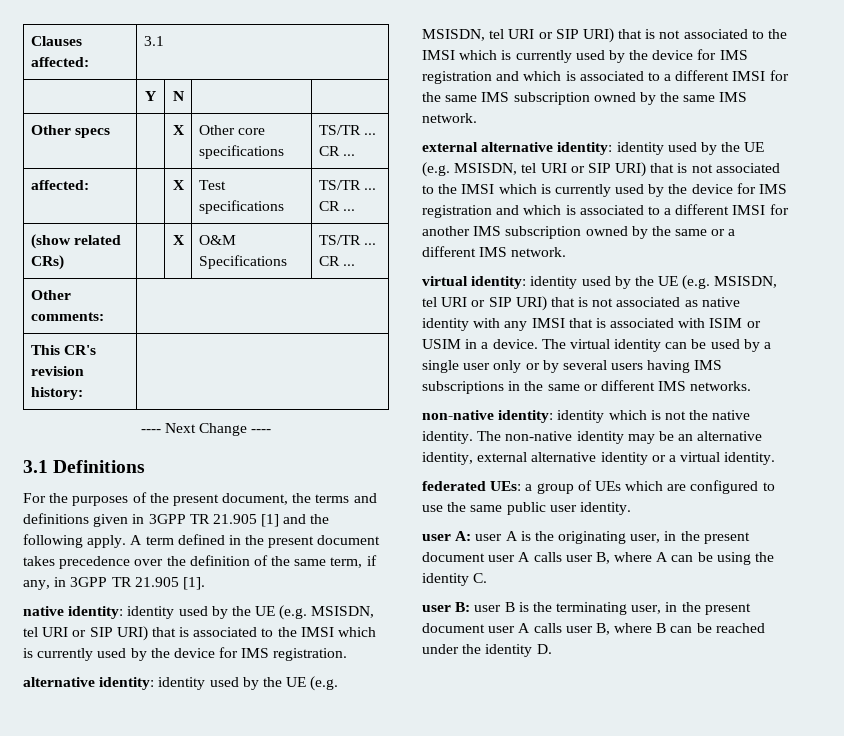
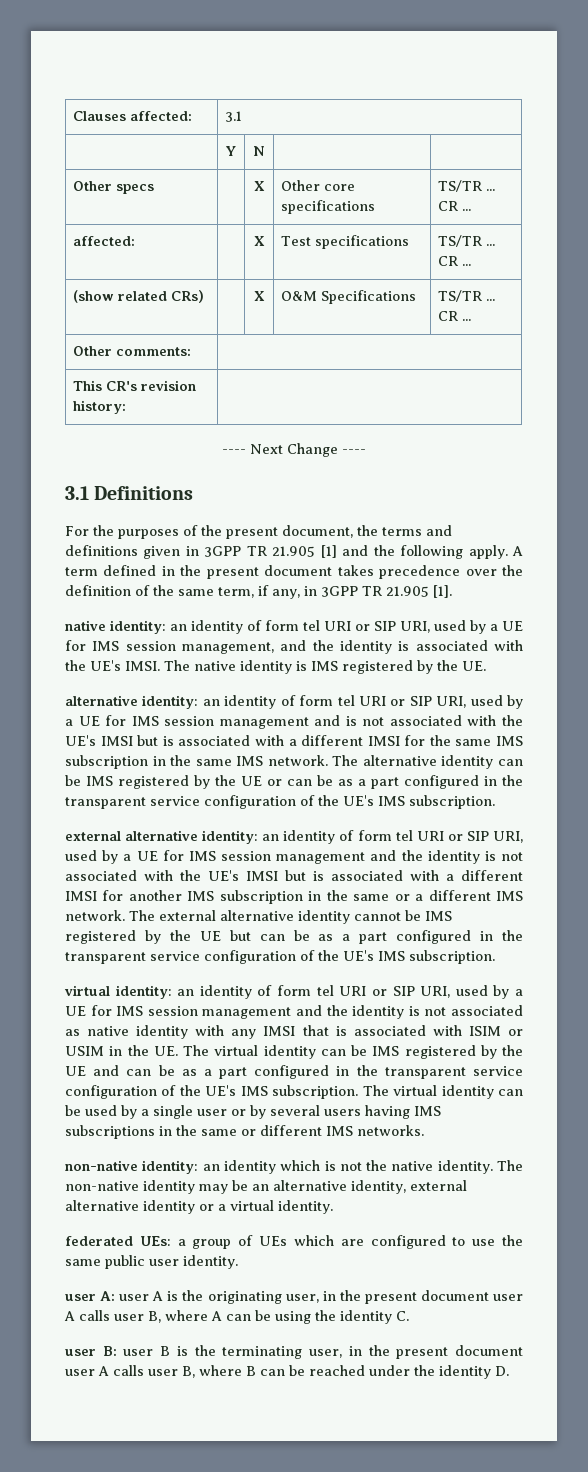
- native identity: identity used by the UE (e.g. MSISDN, tel URI or SIP URI) that is associated to the IMSI which is currently used by the device for IMS registration.
- alternative identity: identity used by the UE (e.g. MSISDN, tel URI or SIP URI) that is not associated to the IMSI which is currently used by the device for IMS registration and which is associated to a different IMSI for the same IMS subscription owned by the same IMS network.
- external alternative identity: identity used by the UE (e.g. MSISDN, tel URI or SIP URI) that is not associated to the IMSI which is currently used by the device for IMS registration and which is associated to a different IMSI for another IMS subscription owned by the same or a different IMS network.
- virtual identity: identity used by the UE (e.g. MSISDN, tel URI or SIP URI) that is not associated as native identity with any IMSI that is associated with ISIM or USIM in a device.
+ native identity: an identity of form tel URI or SIP URI, used by a UE for IMS session management, and the identity is associated with the UE's IMSI. The native identity is IMS registered by the UE.
+ alternative identity: an identity of form tel URI or SIP URI, used by a UE for IMS session management and is not associated with the UE's IMSI but is associated with a different IMSI for the same IMS subscription in the same IMS network. The alternative identity can be IMS registered by the UE or can be as a part configured in the transparent service configuration of the UE's IMS subscription.
+ external alternative identity: an identity of form tel URI or SIP URI, used by a UE for IMS session management and the identity is not associated with the UE's IMSI but is associated with a different IMSI for another IMS subscription in the same or a different IMS network. The external alternative identity cannot be IMS registered by the UE but can be as a part configured in the transparent service configuration of the UE's IMS subscription.
+ virtual identity: an identity of form tel URI or SIP URI, used by a UE for IMS session management and the identity is not associated as native identity with any IMSI that is associated with ISIM or USIM in the UE. The virtual identity can be IMS registered by the UE and can be as a part configured in the transparent service configuration of the UE's IMS subscription.
- The virtual identity can be used by a single user only or by several users having IMS subscriptions in the same or different IMS networks.
+ The virtual identity can be used by a single user or by several users having IMS subscriptions in the same or different IMS networks.
- non-native identity: identity which is not the native identity.
+ non-native identity: an identity which is not the native identity.

